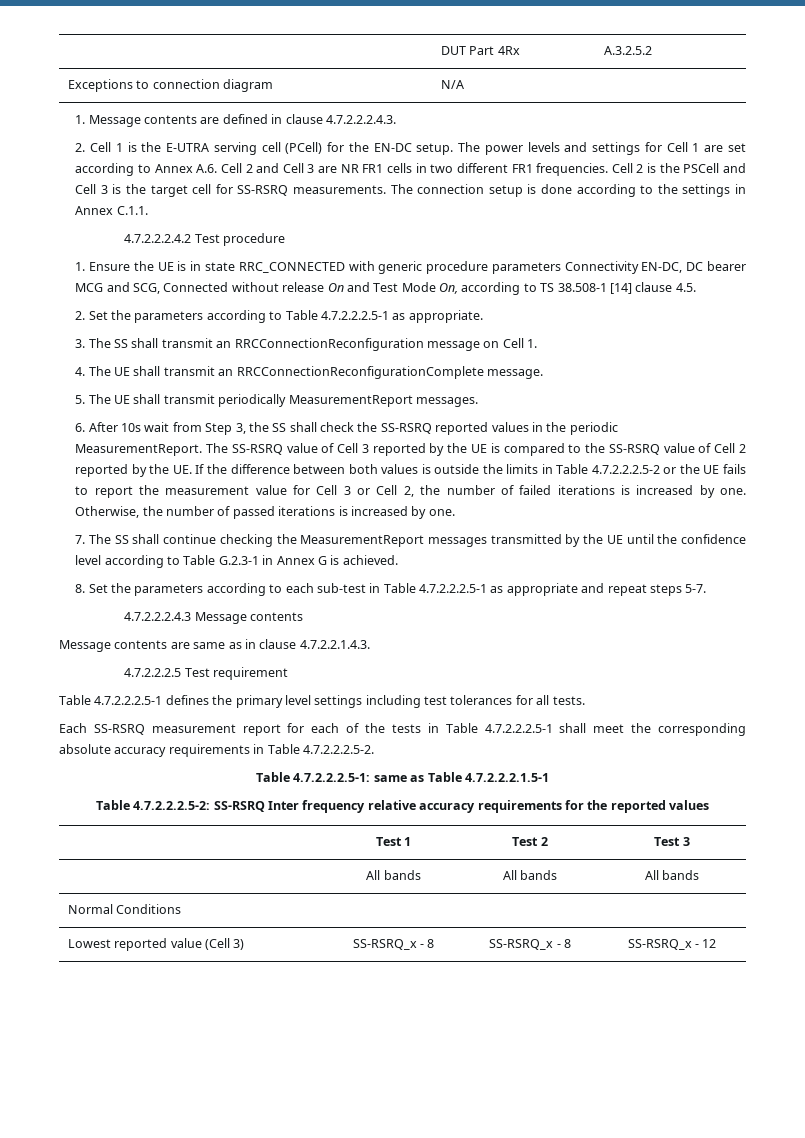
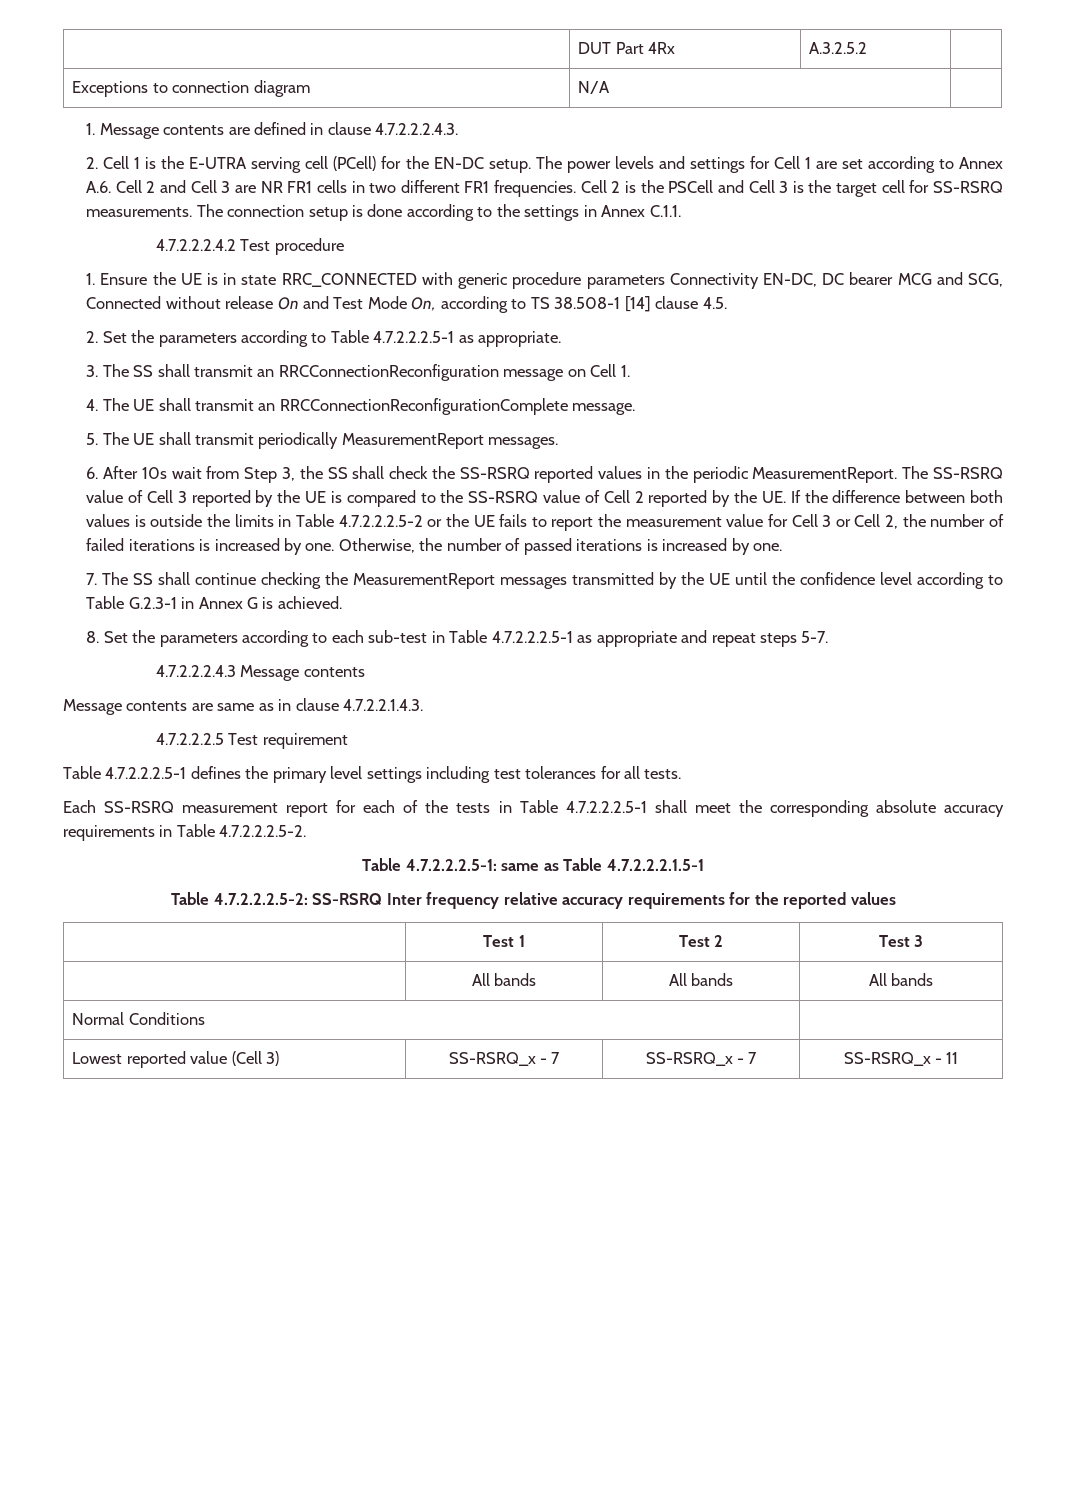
- Lowest reported value (Cell 3) | SS-RSRQ_x - 8 | SS-RSRQ_x - 8 | SS-RSRQ_x - 12
+ Lowest reported value (Cell 3) | SS-RSRQ_x - 7 | SS-RSRQ_x - 7 | SS-RSRQ_x - 11

